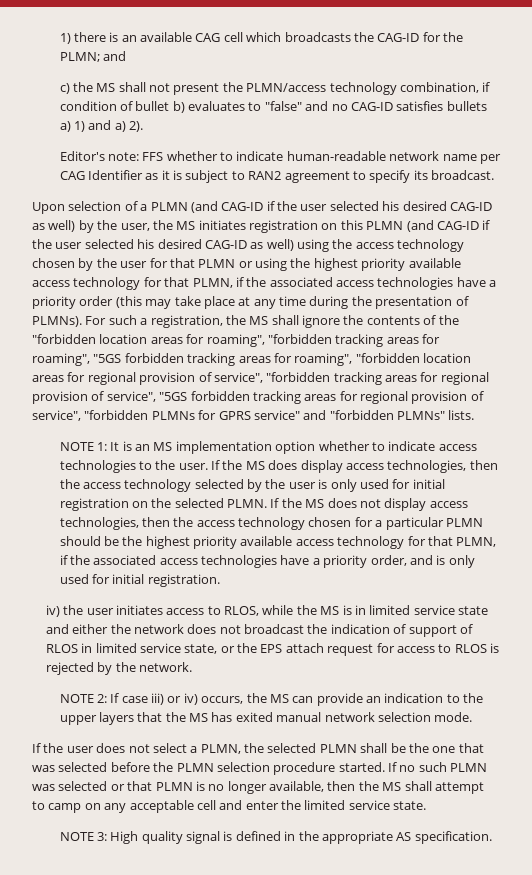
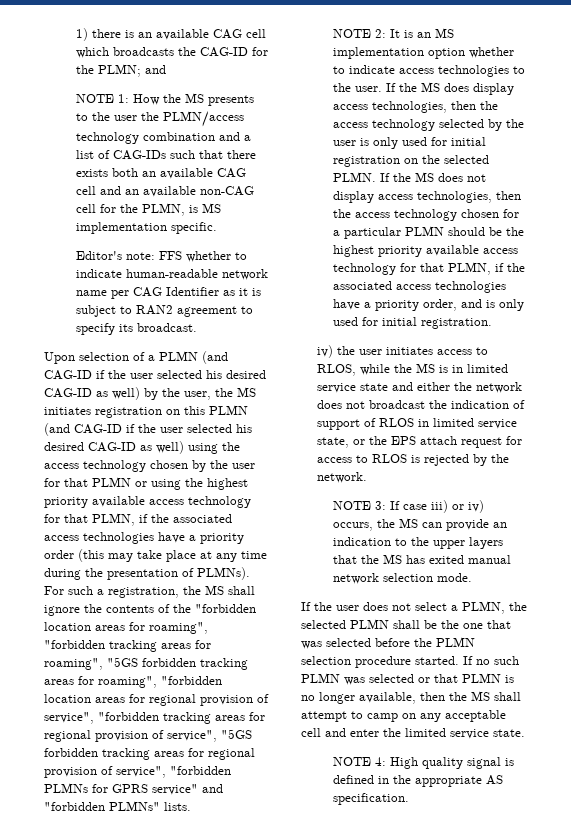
- c) the MS shall not present the PLMN/access technology combination, if condition of bullet b) evaluates to "false" and no CAG-ID satisfies bullets a) 1) and a) 2).
+ NOTE 1: How the MS presents to the user the PLMN/access technology combination and a list of CAG-IDs such that there exists both an available CAG cell and an available non-CAG cell for the PLMN, is MS implementation specific.
- NOTE 1: It is an MS implementation option whether to indicate access technologies to the user.
+ NOTE 2: It is an MS implementation option whether to indicate access technologies to the user.
- NOTE 2: If case iii) or iv) occurs, the MS can provide an indication to the upper layers that the MS has exited manual network selection mode.
+ NOTE 3: If case iii) or iv) occurs, the MS can provide an indication to the upper layers that the MS has exited manual network selection mode.
- NOTE 3: High quality signal is defined in the appropriate AS specification.
+ NOTE 4: High quality signal is defined in the appropriate AS specification.

